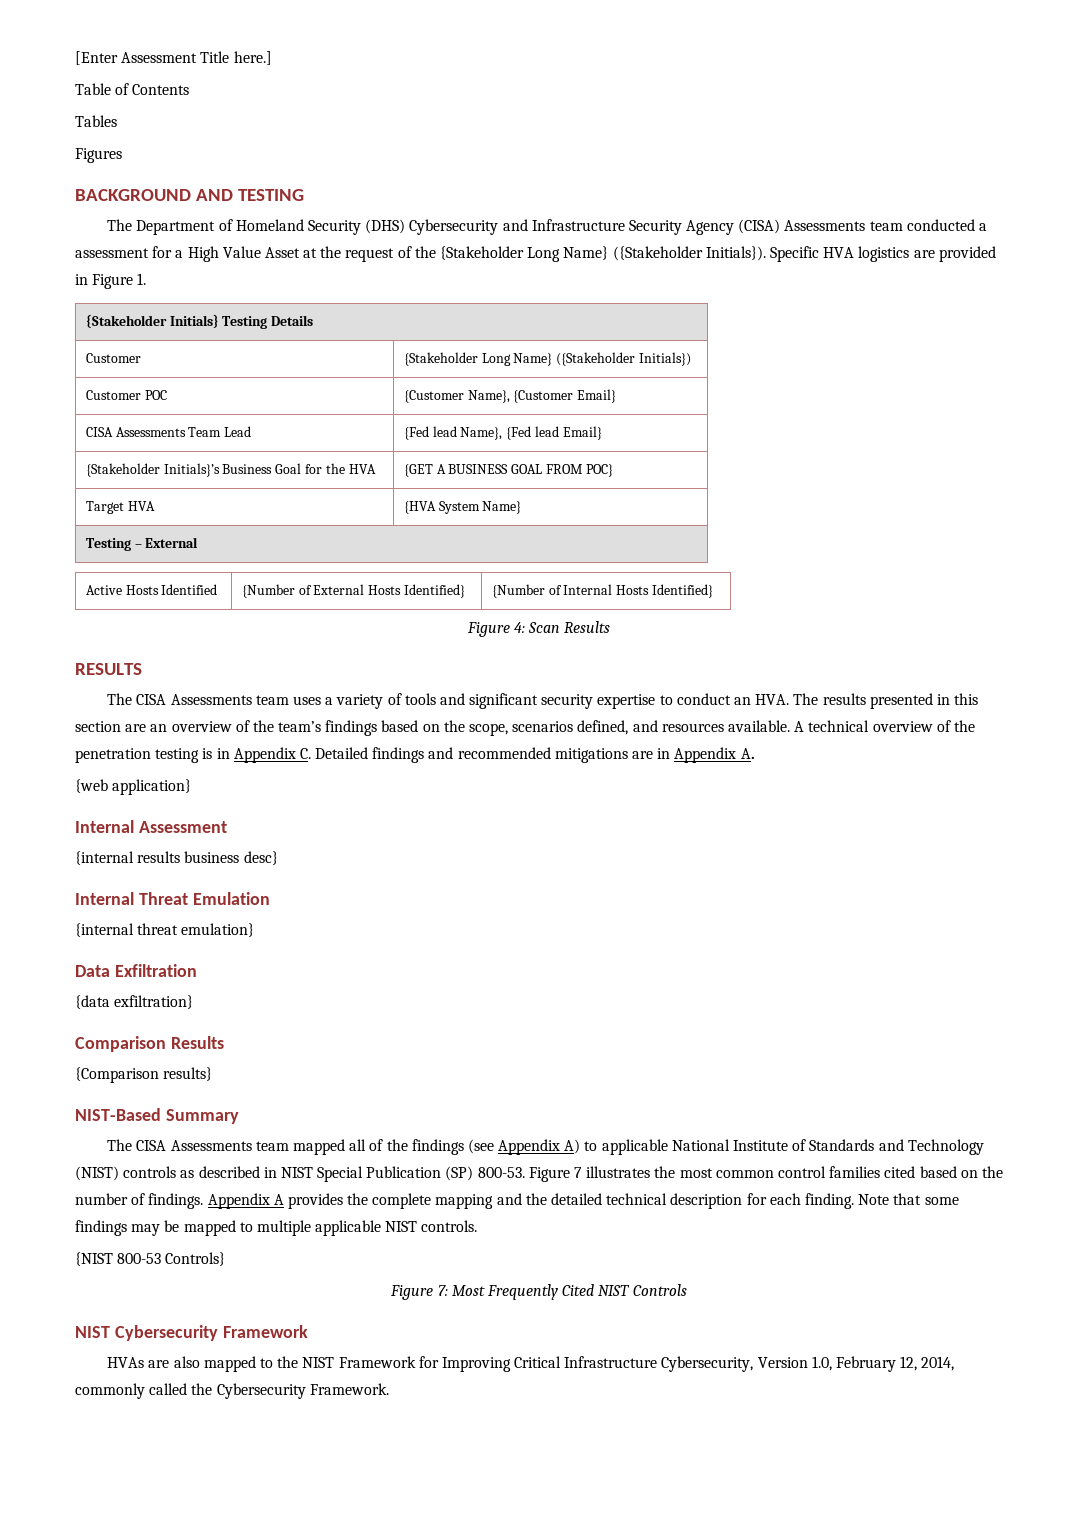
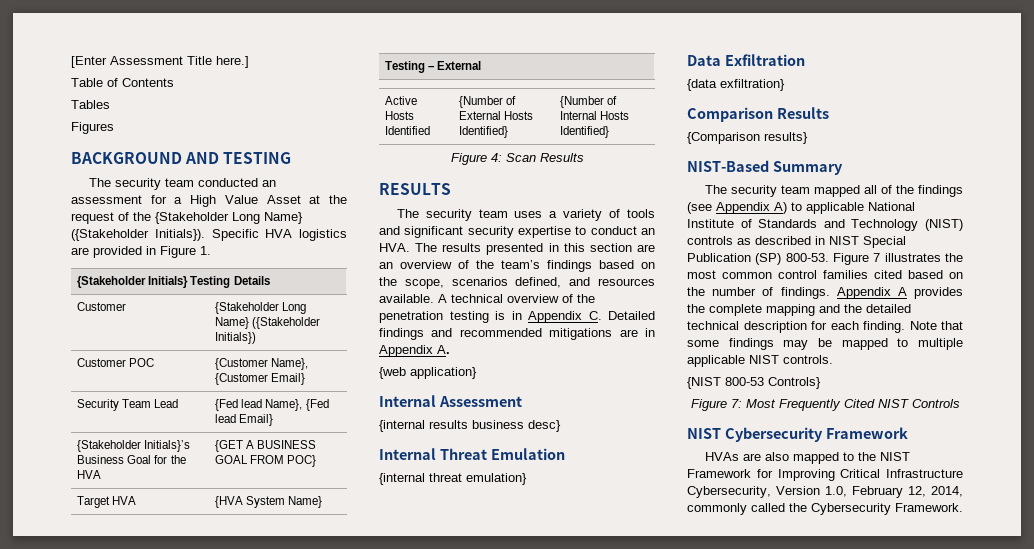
- The Department of Homeland Security (DHS) Cybersecurity and Infrastructure Security Agency (CISA) Assessments team conducted a assessment for a High Value Asset at the request of the {Stakeholder Long Name} ({Stakeholder Initials}).
+ The security team conducted an assessment for a High Value Asset at the request of the {Stakeholder Long Name} ({Stakeholder Initials}).
- CISA Assessments Team Lead | {Fed lead Name}, {Fed lead Email}
+ Security Team Lead | {Fed lead Name}, {Fed lead Email}
- The CISA Assessments team uses a variety of tools and significant security expertise to conduct an HVA. The results presented in this section are an overview of the team’s findings based on the scope, scenarios defined, and resources available.
+ The security team uses a variety of tools and significant security expertise to conduct an HVA. The results presented in this section are an overview of the team’s findings based on the scope, scenarios defined, and resources available.
- The CISA Assessments team mapped all of the findings (see Appendix A) to applicable National Institute of Standards and Technology (NIST) controls as described in NIST Special Publication (SP) 800-53.
+ The security team mapped all of the findings (see Appendix A) to applicable National Institute of Standards and Technology (NIST) controls as described in NIST Special Publication (SP) 800-53.

